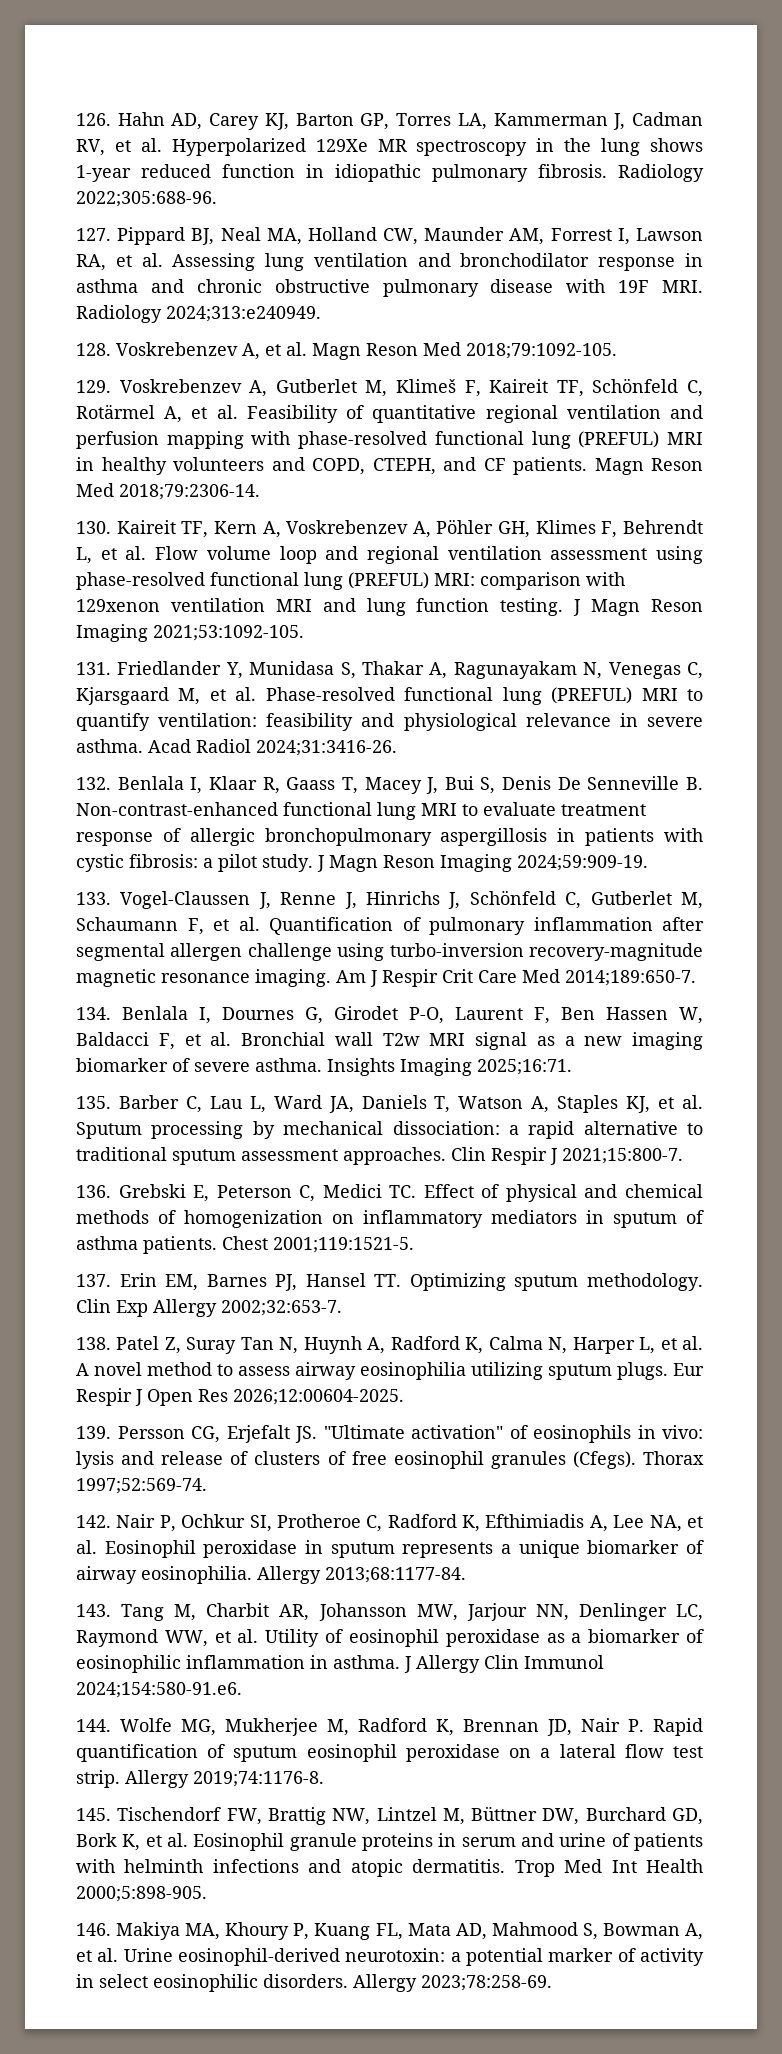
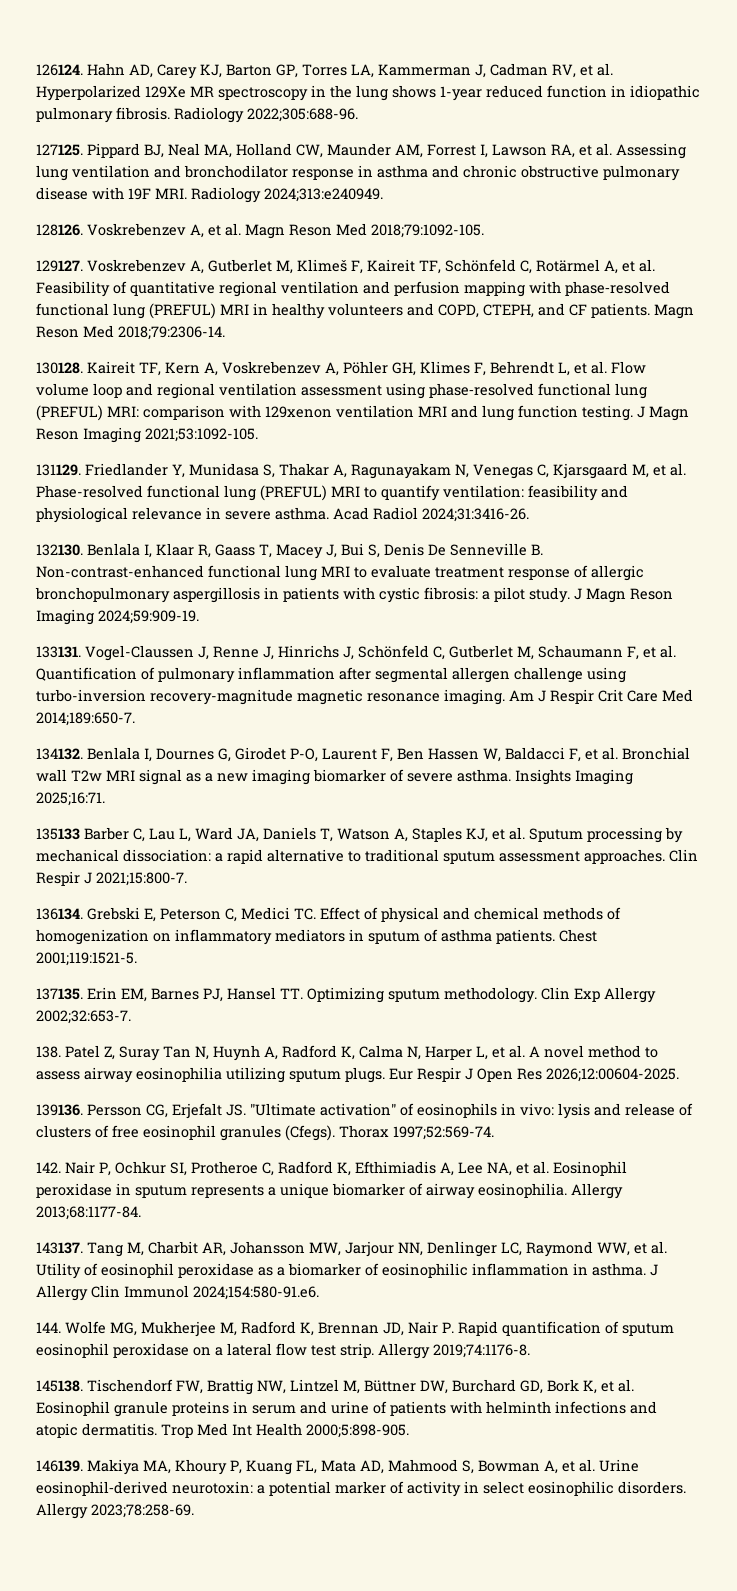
- 126. Hahn AD, Carey KJ, Barton GP, Torres LA, Kammerman J, Cadman RV, et al. Hyperpolarized 129Xe MR spectroscopy in the lung shows 1-year reduced function in idiopathic pulmonary fibrosis.
+ 126124. Hahn AD, Carey KJ, Barton GP, Torres LA, Kammerman J, Cadman RV, et al. Hyperpolarized 129Xe MR spectroscopy in the lung shows 1-year reduced function in idiopathic pulmonary fibrosis.
- 127. Pippard BJ, Neal MA, Holland CW, Maunder AM, Forrest I, Lawson RA, et al. Assessing lung ventilation and bronchodilator response in asthma and chronic obstructive pulmonary disease with 19F MRI. Radiology 2024;313:e240949.
+ 127125. Pippard BJ, Neal MA, Holland CW, Maunder AM, Forrest I, Lawson RA, et al. Assessing lung ventilation and bronchodilator response in asthma and chronic obstructive pulmonary disease with 19F MRI. Radiology 2024;313:e240949.
- 128. Voskrebenzev A, et al. Magn Reson Med 2018;79:1092-105.
+ 128126. Voskrebenzev A, et al. Magn Reson Med 2018;79:1092-105.
- 129. Voskrebenzev A, Gutberlet M, Klimeš F, Kaireit TF, Schönfeld C, Rotärmel A, et al. Feasibility of quantitative regional ventilation and perfusion mapping with phase‐resolved functional lung (PREFUL) MRI in healthy volunteers and COPD, CTEPH, and CF patients.
+ 129127. Voskrebenzev A, Gutberlet M, Klimeš F, Kaireit TF, Schönfeld C, Rotärmel A, et al. Feasibility of quantitative regional ventilation and perfusion mapping with phase‐resolved functional lung (PREFUL) MRI in healthy volunteers and COPD, CTEPH, and CF patients.
- 130. Kaireit TF, Kern A, Voskrebenzev A, Pöhler GH, Klimes F, Behrendt L, et al. Flow volume loop and regional ventilation assessment using phase‐resolved functional lung (PREFUL) MRI: comparison with 129xenon ventilation MRI and lung function testing.
+ 130128. Kaireit TF, Kern A, Voskrebenzev A, Pöhler GH, Klimes F, Behrendt L, et al. Flow volume loop and regional ventilation assessment using phase‐resolved functional lung (PREFUL) MRI: comparison with 129xenon ventilation MRI and lung function testing.
- 131. Friedlander Y, Munidasa S, Thakar A, Ragunayakam N, Venegas C, Kjarsgaard M, et al. Phase-resolved functional lung (PREFUL) MRI to quantify ventilation: feasibility and physiological relevance in severe asthma.
+ 131129. Friedlander Y, Munidasa S, Thakar A, Ragunayakam N, Venegas C, Kjarsgaard M, et al. Phase-resolved functional lung (PREFUL) MRI to quantify ventilation: feasibility and physiological relevance in severe asthma.
- 132. Benlala I, Klaar R, Gaass T, Macey J, Bui S, Denis De Senneville B. Non-contrast-enhanced functional lung MRI to evaluate treatment response of allergic bronchopulmonary aspergillosis in patients with cystic fibrosis: a pilot study.
+ 132130. Benlala I, Klaar R, Gaass T, Macey J, Bui S, Denis De Senneville B. Non-contrast-enhanced functional lung MRI to evaluate treatment response of allergic bronchopulmonary aspergillosis in patients with cystic fibrosis: a pilot study.
- 133. Vogel-Claussen J, Renne J, Hinrichs J, Schönfeld C, Gutberlet M, Schaumann F, et al. Quantification of pulmonary inflammation after segmental allergen challenge using turbo-inversion recovery-magnitude magnetic resonance imaging.
+ 133131. Vogel-Claussen J, Renne J, Hinrichs J, Schönfeld C, Gutberlet M, Schaumann F, et al. Quantification of pulmonary inflammation after segmental allergen challenge using turbo-inversion recovery-magnitude magnetic resonance imaging.
- 134. Benlala I, Dournes G, Girodet P-O, Laurent F, Ben Hassen W, Baldacci F, et al. Bronchial wall T2w MRI signal as a new imaging biomarker of severe asthma.
+ 134132. Benlala I, Dournes G, Girodet P-O, Laurent F, Ben Hassen W, Baldacci F, et al. Bronchial wall T2w MRI signal as a new imaging biomarker of severe asthma.
- 135. Barber C, Lau L, Ward JA, Daniels T, Watson A, Staples KJ, et al. Sputum processing by mechanical dissociation: a rapid alternative to traditional sputum assessment approaches.
+ 135133 Barber C, Lau L, Ward JA, Daniels T, Watson A, Staples KJ, et al. Sputum processing by mechanical dissociation: a rapid alternative to traditional sputum assessment approaches.
- 136. Grebski E, Peterson C, Medici TC. Effect of physical and chemical methods of homogenization on inflammatory mediators in sputum of asthma patients.
+ 136134. Grebski E, Peterson C, Medici TC. Effect of physical and chemical methods of homogenization on inflammatory mediators in sputum of asthma patients.
- 137. Erin EM, Barnes PJ, Hansel TT. Optimizing sputum methodology.
+ 137135. Erin EM, Barnes PJ, Hansel TT. Optimizing sputum methodology.
- 139. Persson CG, Erjefalt JS. "Ultimate activation" of eosinophils in vivo: lysis and release of clusters of free eosinophil granules (Cfegs).
+ 139136. Persson CG, Erjefalt JS. "Ultimate activation" of eosinophils in vivo: lysis and release of clusters of free eosinophil granules (Cfegs).
- 143. Tang M, Charbit AR, Johansson MW, Jarjour NN, Denlinger LC, Raymond WW, et al. Utility of eosinophil peroxidase as a biomarker of eosinophilic inflammation in asthma.
+ 143137. Tang M, Charbit AR, Johansson MW, Jarjour NN, Denlinger LC, Raymond WW, et al. Utility of eosinophil peroxidase as a biomarker of eosinophilic inflammation in asthma.
- 145. Tischendorf FW, Brattig NW, Lintzel M, Büttner DW, Burchard GD, Bork K, et al. Eosinophil granule proteins in serum and urine of patients with helminth infections and atopic dermatitis.
+ 145138. Tischendorf FW, Brattig NW, Lintzel M, Büttner DW, Burchard GD, Bork K, et al. Eosinophil granule proteins in serum and urine of patients with helminth infections and atopic dermatitis.
- 146. Makiya MA, Khoury P, Kuang FL, Mata AD, Mahmood S, Bowman A, et al. Urine eosinophil‐derived neurotoxin: a potential marker of activity in select eosinophilic disorders.
+ 146139. Makiya MA, Khoury P, Kuang FL, Mata AD, Mahmood S, Bowman A, et al. Urine eosinophil‐derived neurotoxin: a potential marker of activity in select eosinophilic disorders.

